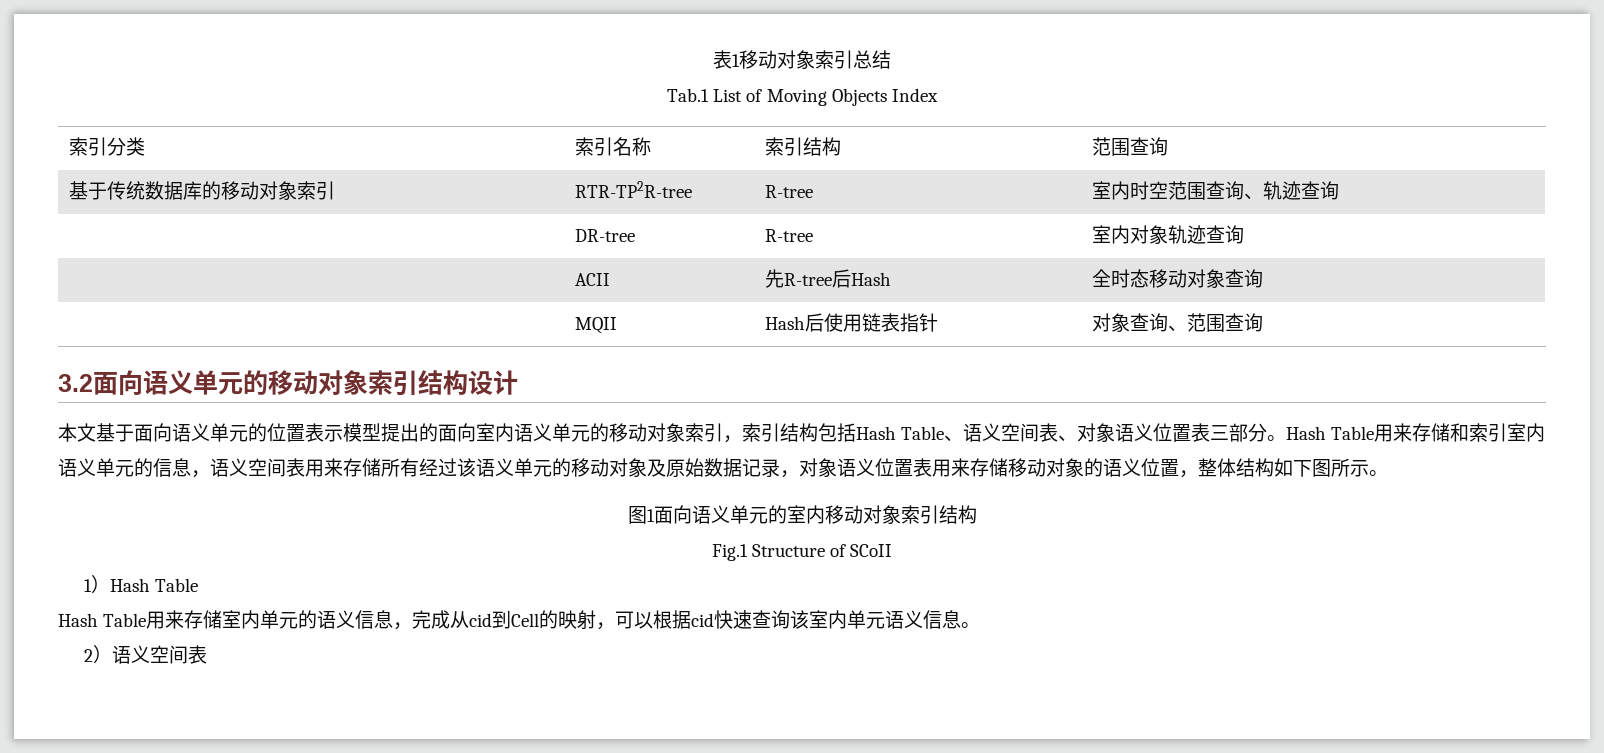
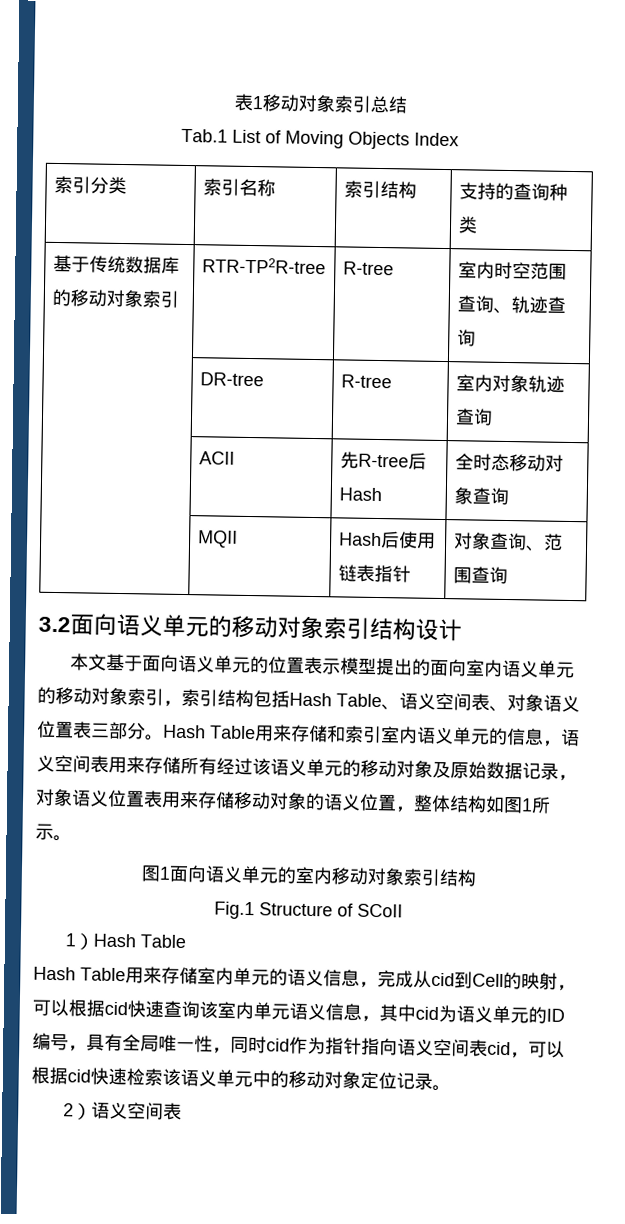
- 索引分类 | 索引名称 | 索引结构 | 范围查询
+ 索引分类 | 索引名称 | 索引结构 | 支持的查询种类
- Hash Table用来存储和索引室内语义单元的信息，语义空间表用来存储所有经过该语义单元的移动对象及原始数据记录，对象语义位置表用来存储移动对象的语义位置，整体结构如下图所示。
+ Hash Table用来存储和索引室内语义单元的信息，语义空间表用来存储所有经过该语义单元的移动对象及原始数据记录，对象语义位置表用来存储移动对象的语义位置，整体结构如图1所示。
- Hash Table用来存储室内单元的语义信息，完成从cid到Cell的映射，可以根据cid快速查询该室内单元语义信息。
+ Hash Table用来存储室内单元的语义信息，完成从cid到Cell的映射，可以根据cid快速查询该室内单元语义信息，其中cid为语义单元的ID编号，具有全局唯一性，同时cid作为指针指向语义空间表cid，可以根据cid快速检索该语义单元中的移动对象定位记录。

